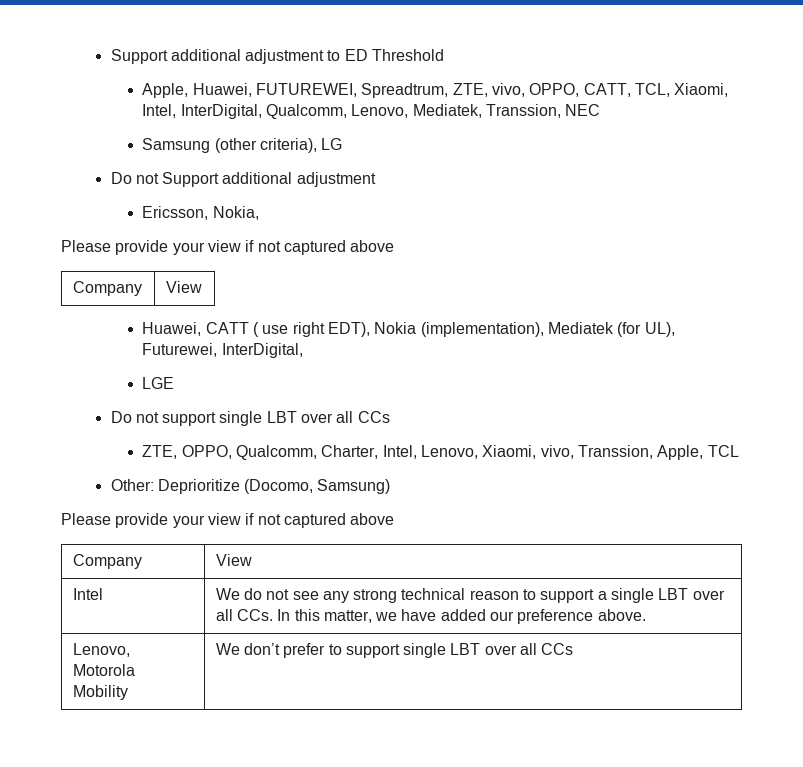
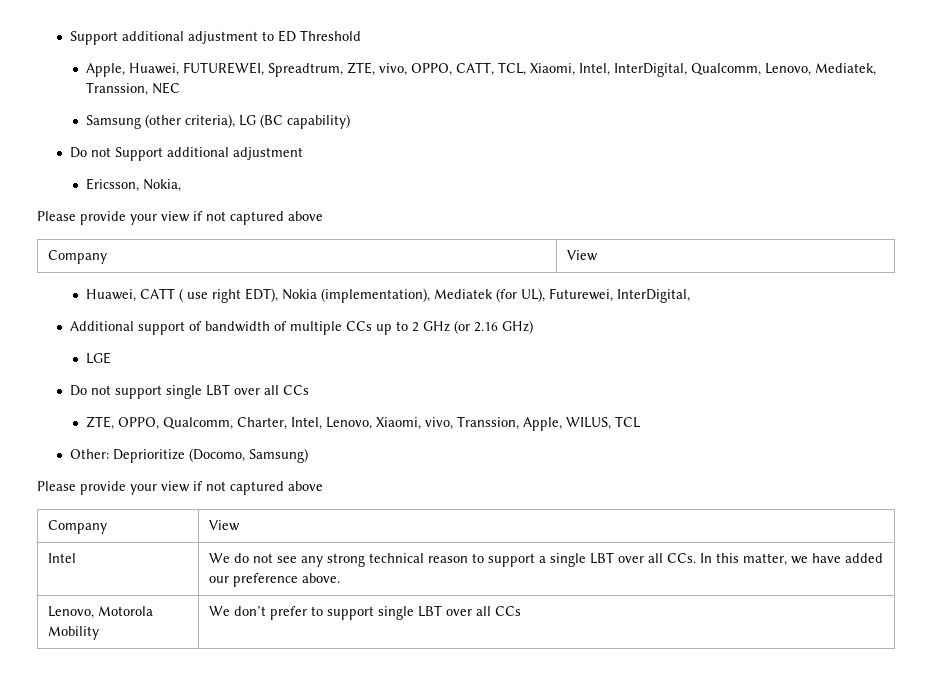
- Samsung (other criteria), LG
+ Samsung (other criteria), LG (BC capability)
+ Additional support of bandwidth of multiple CCs up to 2 GHz (or 2.16 GHz)
- ZTE, OPPO, Qualcomm, Charter, Intel, Lenovo, Xiaomi, vivo, Transsion, Apple, TCL
+ ZTE, OPPO, Qualcomm, Charter, Intel, Lenovo, Xiaomi, vivo, Transsion, Apple, WILUS, TCL

